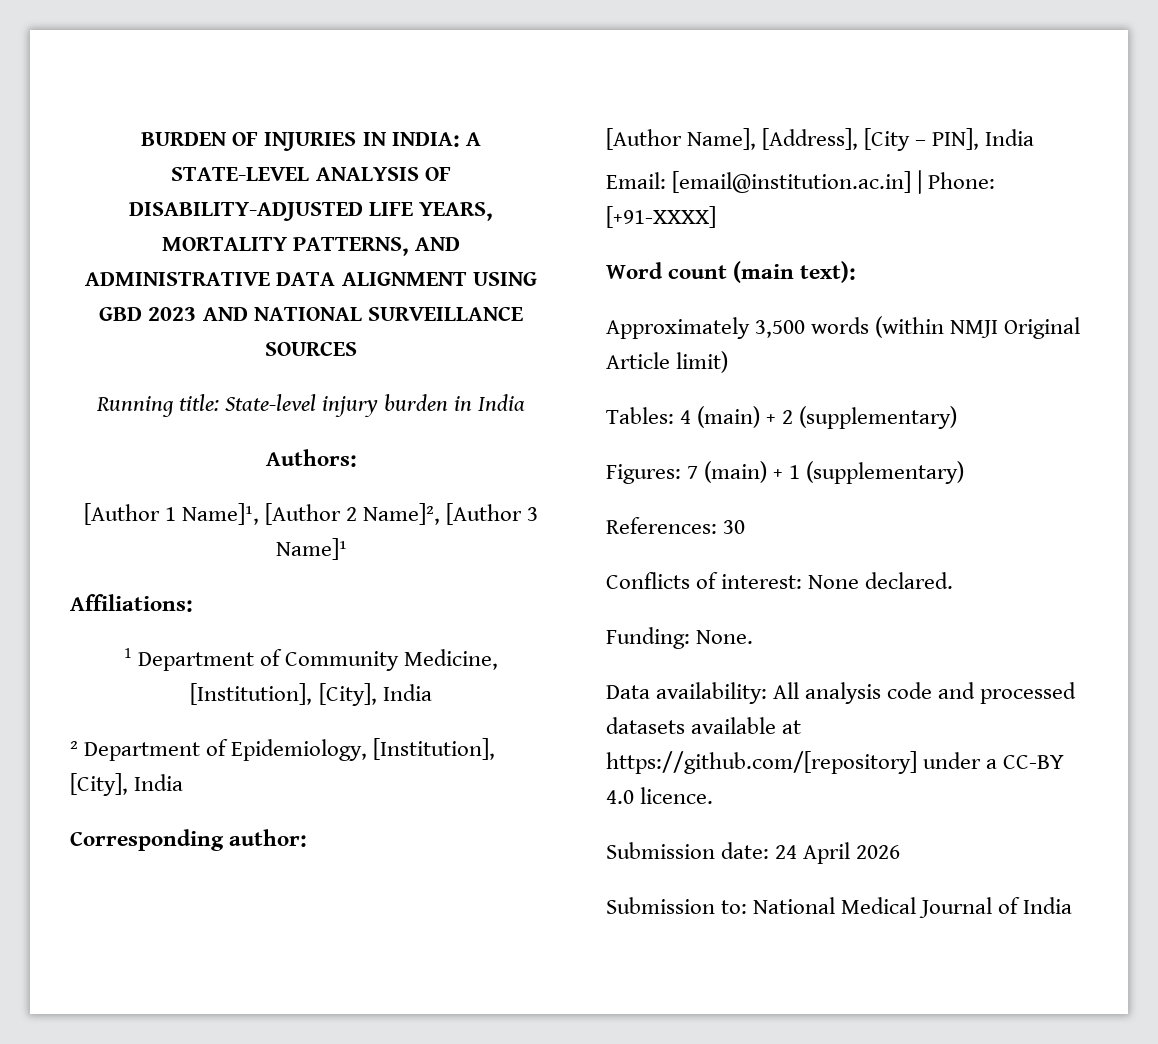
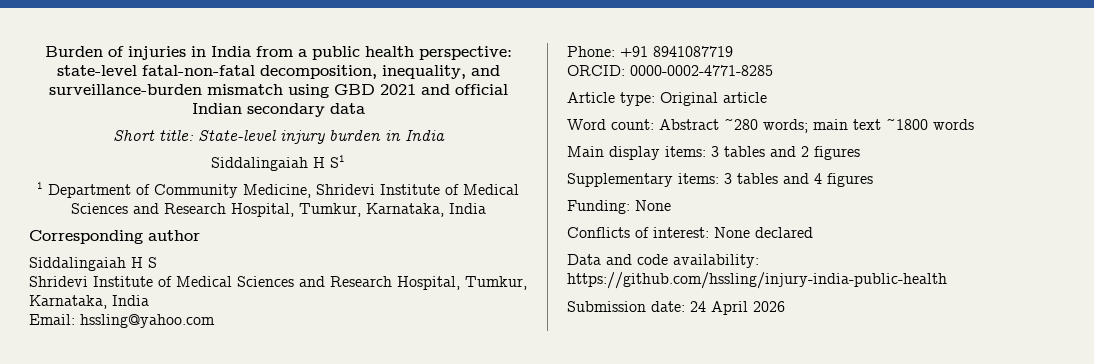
- BURDEN OF INJURIES IN INDIA: A STATE-LEVEL ANALYSIS OF DISABILITY-ADJUSTED LIFE YEARS, MORTALITY PATTERNS, AND ADMINISTRATIVE DATA ALIGNMENT USING GBD 2023 AND NATIONAL SURVEILLANCE SOURCES
- Running title: State-level injury burden in India
+ Burden of injuries in India from a public health perspective: state-level fatal-non-fatal decomposition, inequality, and surveillance-burden mismatch using GBD 2021 and official Indian secondary data
+ Short title: State-level injury burden in India
- Authors:
- [Author 1 Name]¹, [Author 2 Name]², [Author 3 Name]¹
- Affiliations:
+ Siddalingaiah H S1
- 1 Department of Community Medicine, [Institution], [City], India
- ² Department of Epidemiology, [Institution], [City], India
- Corresponding author:
- [Author Name], [Address], [City – PIN], India
- Email: [email@institution.ac.in] | Phone: [+91-XXXX]
- Word count (main text):
- Approximately 3,500 words (within NMJI Original Article limit)
- Tables: 4 (main) + 2 (supplementary)
- Figures: 7 (main) + 1 (supplementary)
- References: 30
- Conflicts of interest: None declared.
- Funding: None.
- Data availability: All analysis code and processed datasets available at https://github.com/[repository] under a CC-BY 4.0 licence.
+ 1 Department of Community Medicine, Shridevi Institute of Medical Sciences and Research Hospital, Tumkur, Karnataka, India
+ Corresponding author
+ Siddalingaiah H S
+ Shridevi Institute of Medical Sciences and Research Hospital, Tumkur, Karnataka, India
+ Email: hssling@yahoo.com
+ Phone: +91 8941087719
+ ORCID: 0000-0002-4771-8285
+ Article type: Original article
+ Word count: Abstract ~280 words; main text ~1800 words
+ Main display items: 3 tables and 2 figures
+ Supplementary items: 3 tables and 4 figures
+ Funding: None
+ Conflicts of interest: None declared
+ Data and code availability: https://github.com/hssling/injury-india-public-health
- Submission to: National Medical Journal of India

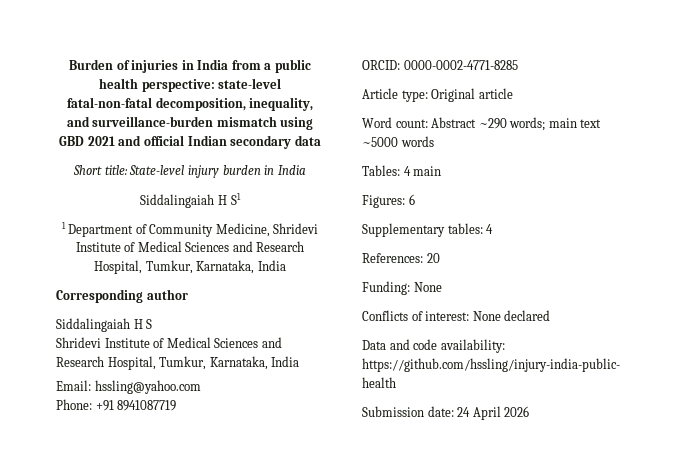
- Word count: Abstract ~280 words; main text ~1800 words
+ Word count: Abstract ~290 words; main text ~5000 words
- Main display items: 3 tables and 2 figures
- Supplementary items: 3 tables and 4 figures
+ Tables: 4 main
+ Figures: 6
+ Supplementary tables: 4
+ References: 20

